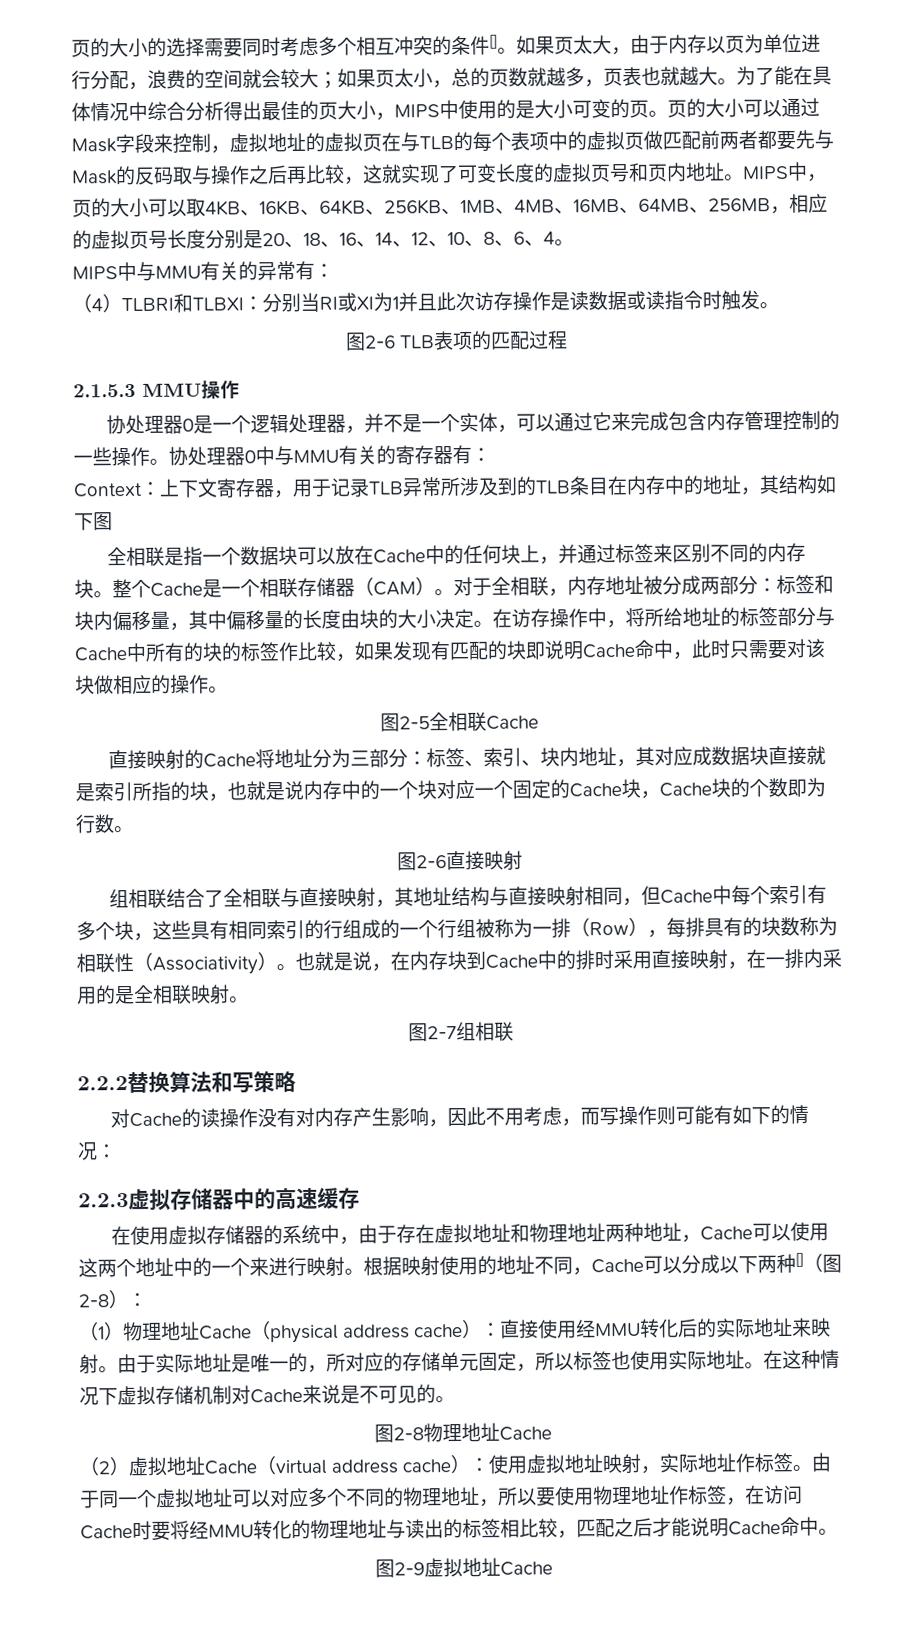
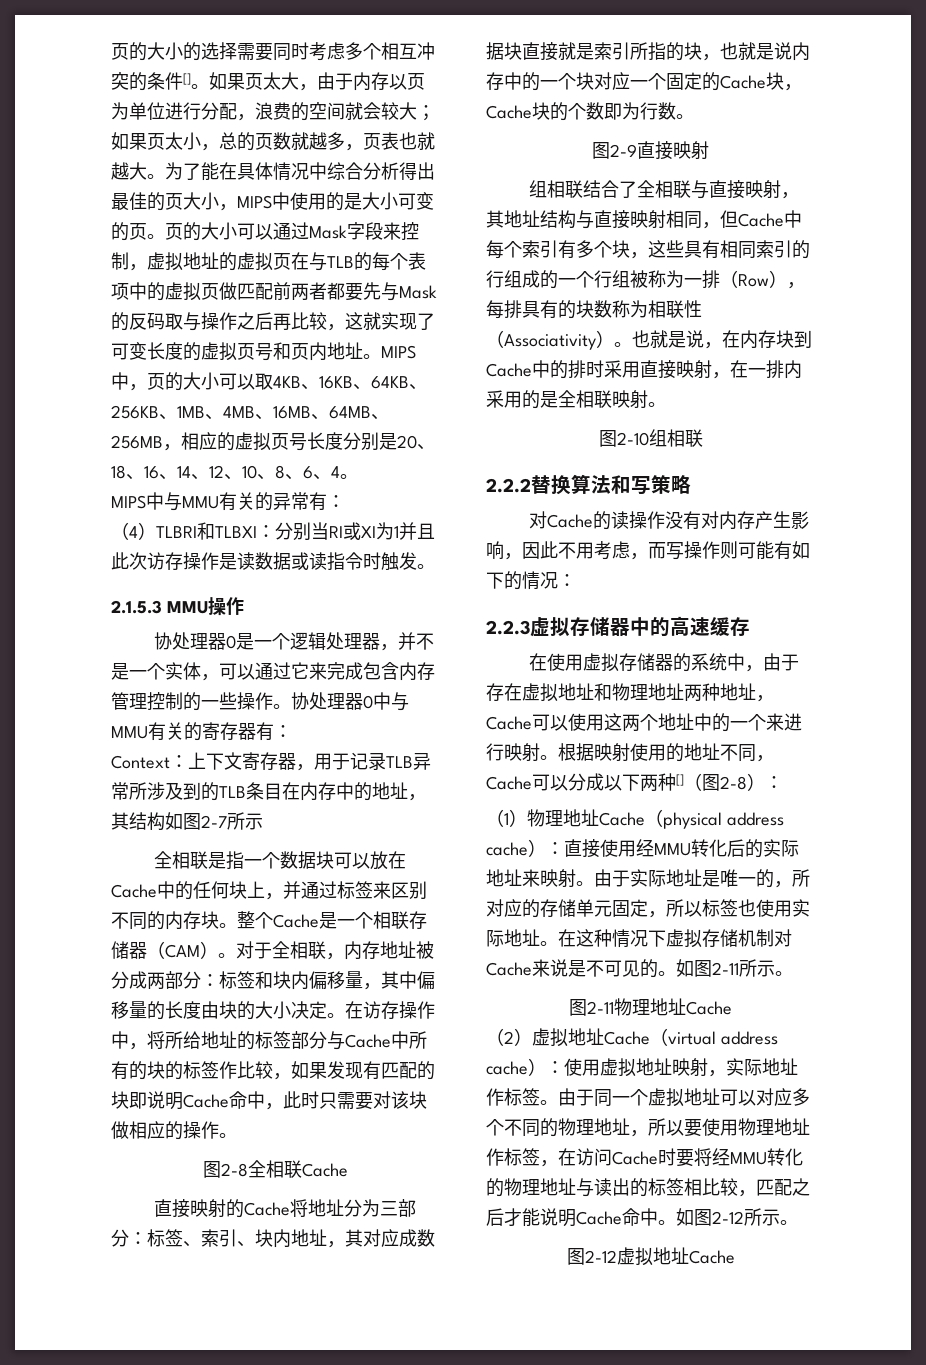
- 图2-6 TLB表项的匹配过程
- Context：上下文寄存器，用于记录TLB异常所涉及到的TLB条目在内存中的地址，其结构如下图
+ Context：上下文寄存器，用于记录TLB异常所涉及到的TLB条目在内存中的地址，其结构如图2-7所示
- 图2-5全相联Cache
+ 图2-8全相联Cache
- 图2-6直接映射
+ 图2-9直接映射
- 图2-7组相联
+ 图2-10组相联
- 在这种情况下虚拟存储机制对Cache来说是不可见的。
- 图2-8物理地址Cache
+ 在这种情况下虚拟存储机制对Cache来说是不可见的。如图2-11所示。
+ 图2-11物理地址Cache
- 由于同一个虚拟地址可以对应多个不同的物理地址，所以要使用物理地址作标签，在访问Cache时要将经MMU转化的物理地址与读出的标签相比较，匹配之后才能说明Cache命中。
- 图2-9虚拟地址Cache
+ 由于同一个虚拟地址可以对应多个不同的物理地址，所以要使用物理地址作标签，在访问Cache时要将经MMU转化的物理地址与读出的标签相比较，匹配之后才能说明Cache命中。如图2-12所示。
+ 图2-12虚拟地址Cache

